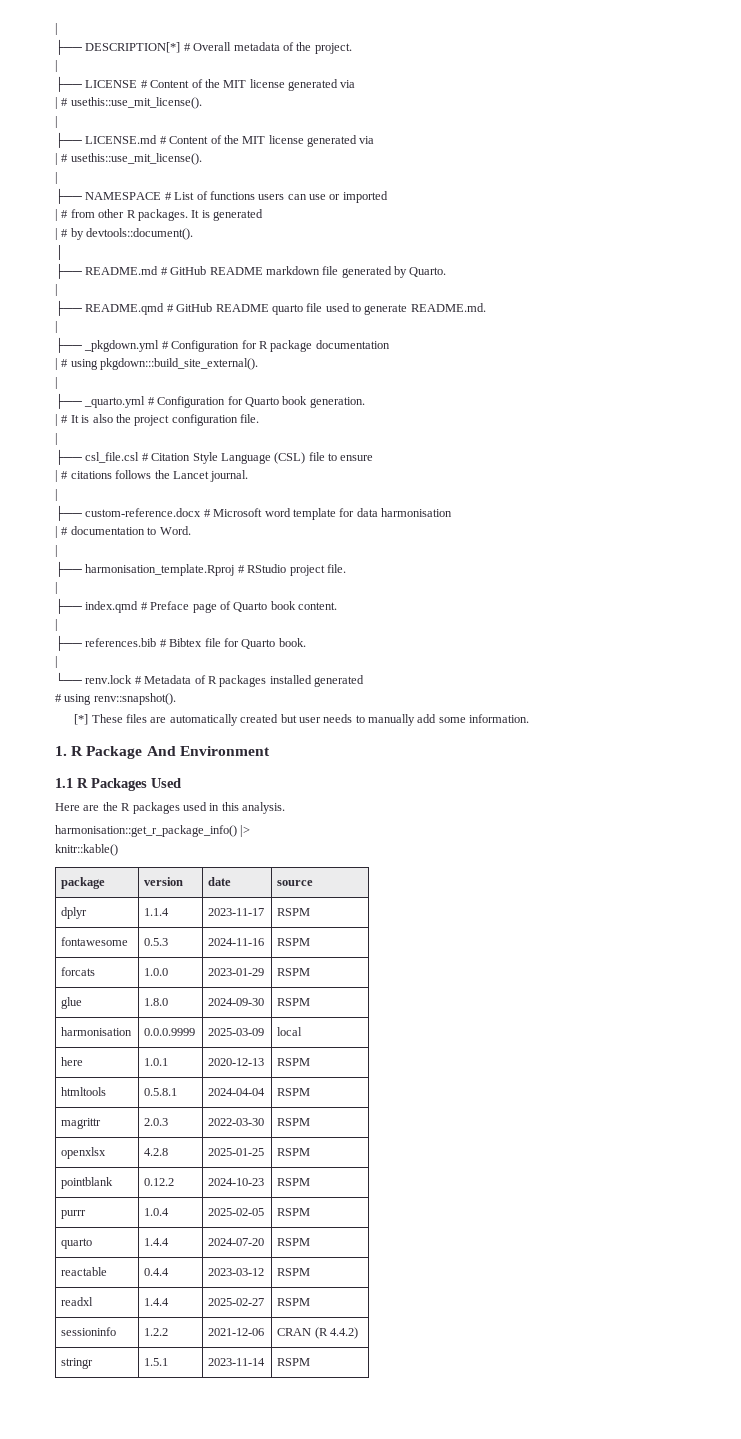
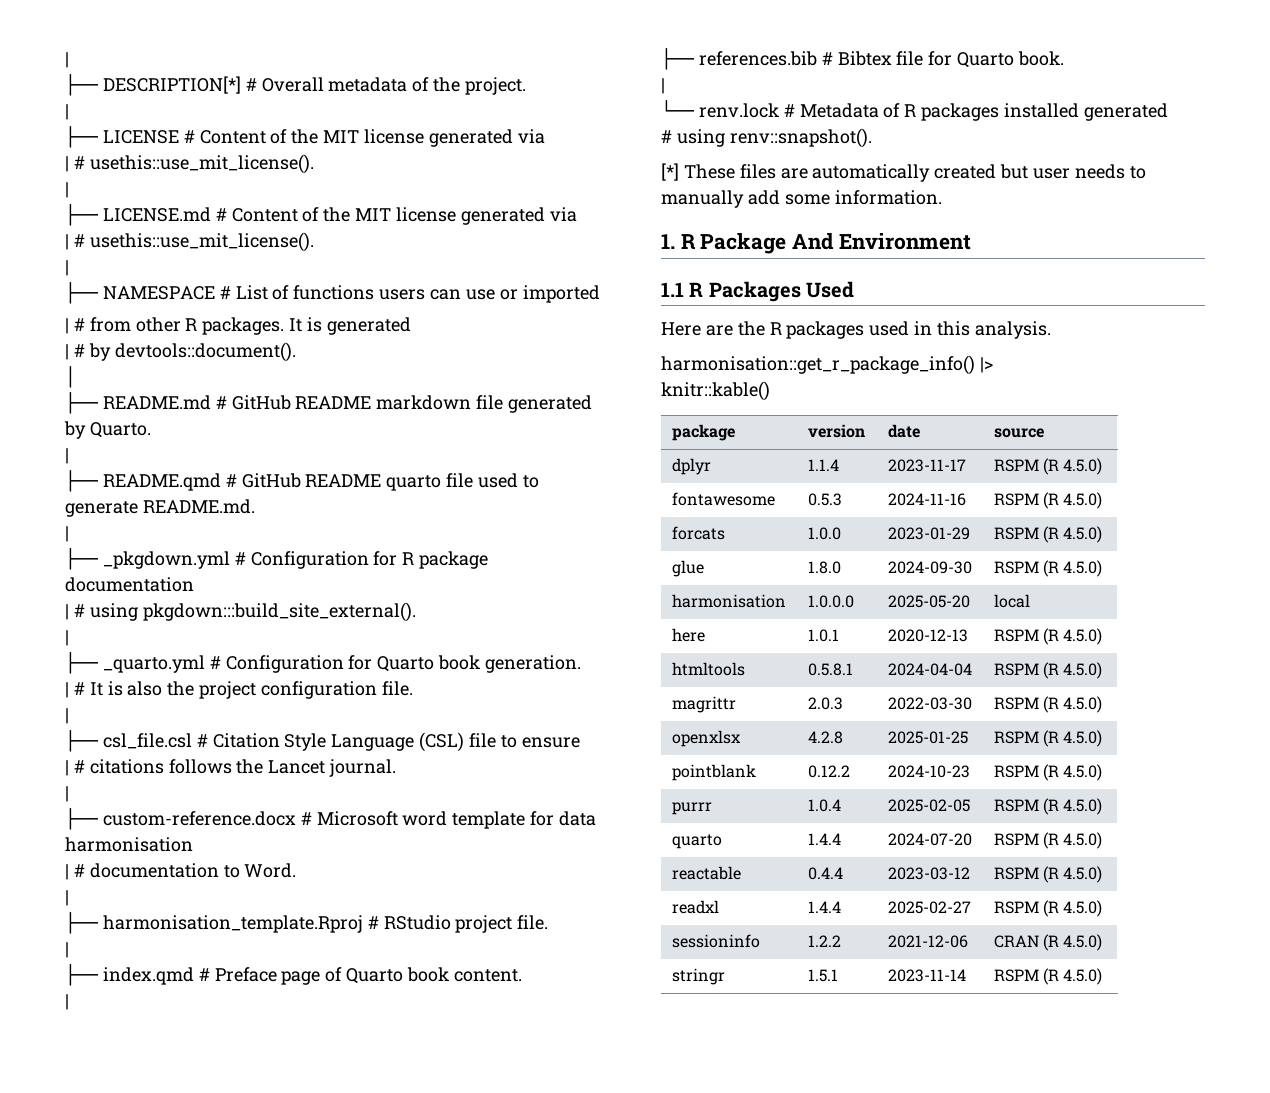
- dplyr | 1.1.4 | 2023-11-17 | RSPM
+ dplyr | 1.1.4 | 2023-11-17 | RSPM (R 4.5.0)
- fontawesome | 0.5.3 | 2024-11-16 | RSPM
+ fontawesome | 0.5.3 | 2024-11-16 | RSPM (R 4.5.0)
- forcats | 1.0.0 | 2023-01-29 | RSPM
+ forcats | 1.0.0 | 2023-01-29 | RSPM (R 4.5.0)
- glue | 1.8.0 | 2024-09-30 | RSPM
+ glue | 1.8.0 | 2024-09-30 | RSPM (R 4.5.0)
- harmonisation | 0.0.0.9999 | 2025-03-09 | local
+ harmonisation | 1.0.0.0 | 2025-05-20 | local
- here | 1.0.1 | 2020-12-13 | RSPM
+ here | 1.0.1 | 2020-12-13 | RSPM (R 4.5.0)
- htmltools | 0.5.8.1 | 2024-04-04 | RSPM
+ htmltools | 0.5.8.1 | 2024-04-04 | RSPM (R 4.5.0)
- magrittr | 2.0.3 | 2022-03-30 | RSPM
+ magrittr | 2.0.3 | 2022-03-30 | RSPM (R 4.5.0)
- openxlsx | 4.2.8 | 2025-01-25 | RSPM
+ openxlsx | 4.2.8 | 2025-01-25 | RSPM (R 4.5.0)
- pointblank | 0.12.2 | 2024-10-23 | RSPM
+ pointblank | 0.12.2 | 2024-10-23 | RSPM (R 4.5.0)
- purrr | 1.0.4 | 2025-02-05 | RSPM
+ purrr | 1.0.4 | 2025-02-05 | RSPM (R 4.5.0)
- quarto | 1.4.4 | 2024-07-20 | RSPM
+ quarto | 1.4.4 | 2024-07-20 | RSPM (R 4.5.0)
- reactable | 0.4.4 | 2023-03-12 | RSPM
+ reactable | 0.4.4 | 2023-03-12 | RSPM (R 4.5.0)
- readxl | 1.4.4 | 2025-02-27 | RSPM
+ readxl | 1.4.4 | 2025-02-27 | RSPM (R 4.5.0)
- sessioninfo | 1.2.2 | 2021-12-06 | CRAN (R 4.4.2)
+ sessioninfo | 1.2.2 | 2021-12-06 | CRAN (R 4.5.0)
- stringr | 1.5.1 | 2023-11-14 | RSPM
+ stringr | 1.5.1 | 2023-11-14 | RSPM (R 4.5.0)

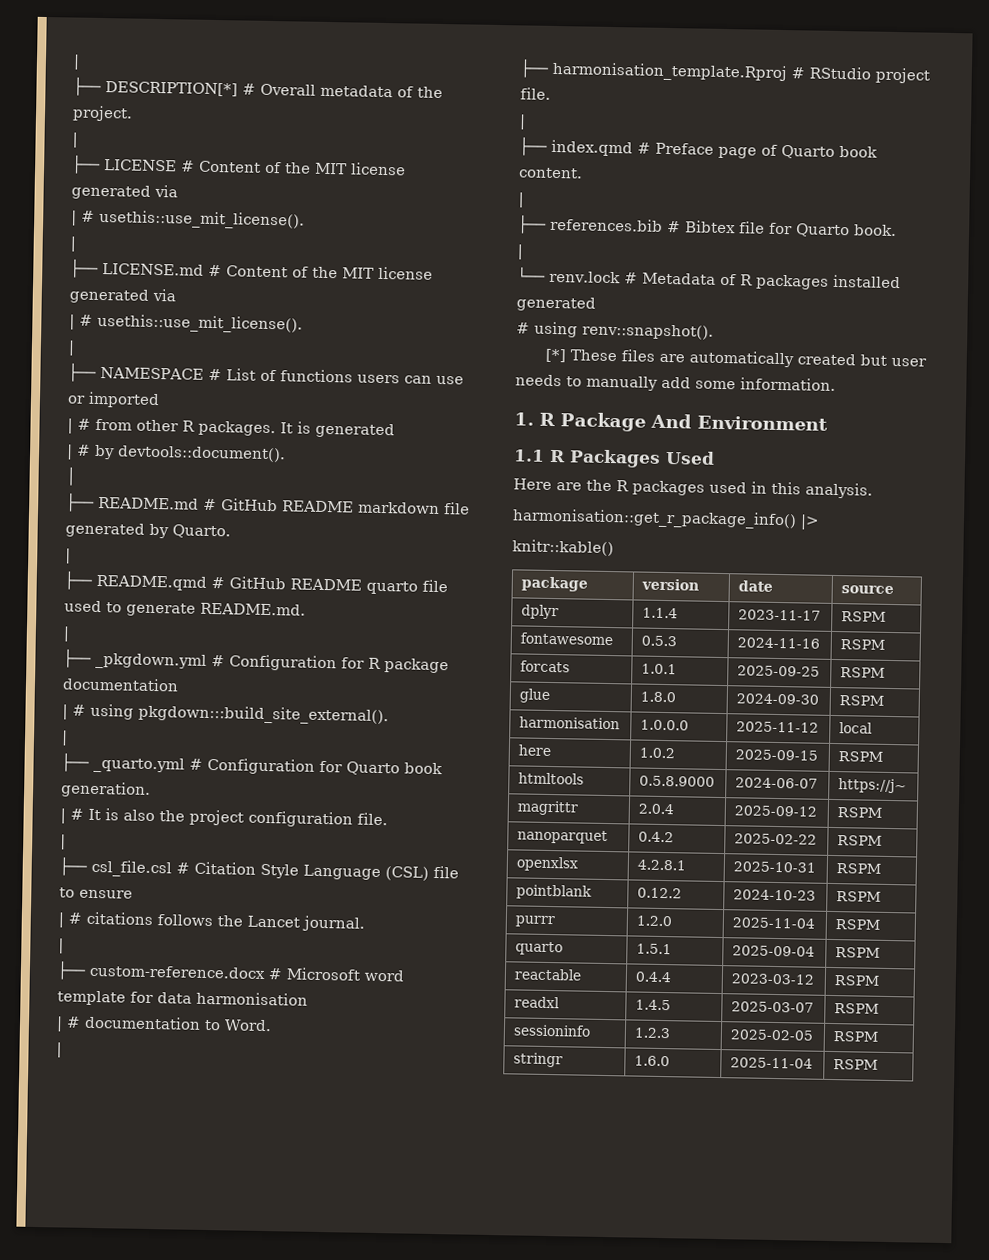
- dplyr | 1.1.4 | 2023-11-17 | RSPM (R 4.5.0)
+ dplyr | 1.1.4 | 2023-11-17 | RSPM
- fontawesome | 0.5.3 | 2024-11-16 | RSPM (R 4.5.0)
+ fontawesome | 0.5.3 | 2024-11-16 | RSPM
- forcats | 1.0.0 | 2023-01-29 | RSPM (R 4.5.0)
+ forcats | 1.0.1 | 2025-09-25 | RSPM
- glue | 1.8.0 | 2024-09-30 | RSPM (R 4.5.0)
+ glue | 1.8.0 | 2024-09-30 | RSPM
- harmonisation | 1.0.0.0 | 2025-05-20 | local
+ harmonisation | 1.0.0.0 | 2025-11-12 | local
- here | 1.0.1 | 2020-12-13 | RSPM (R 4.5.0)
+ here | 1.0.2 | 2025-09-15 | RSPM
- htmltools | 0.5.8.1 | 2024-04-04 | RSPM (R 4.5.0)
+ htmltools | 0.5.8.9000 | 2024-06-07 | https://j~
- magrittr | 2.0.3 | 2022-03-30 | RSPM (R 4.5.0)
+ magrittr | 2.0.4 | 2025-09-12 | RSPM
+ nanoparquet | 0.4.2 | 2025-02-22 | RSPM
- openxlsx | 4.2.8 | 2025-01-25 | RSPM (R 4.5.0)
+ openxlsx | 4.2.8.1 | 2025-10-31 | RSPM
- pointblank | 0.12.2 | 2024-10-23 | RSPM (R 4.5.0)
+ pointblank | 0.12.2 | 2024-10-23 | RSPM
- purrr | 1.0.4 | 2025-02-05 | RSPM (R 4.5.0)
+ purrr | 1.2.0 | 2025-11-04 | RSPM
- quarto | 1.4.4 | 2024-07-20 | RSPM (R 4.5.0)
+ quarto | 1.5.1 | 2025-09-04 | RSPM
- reactable | 0.4.4 | 2023-03-12 | RSPM (R 4.5.0)
+ reactable | 0.4.4 | 2023-03-12 | RSPM
- readxl | 1.4.4 | 2025-02-27 | RSPM (R 4.5.0)
+ readxl | 1.4.5 | 2025-03-07 | RSPM
- sessioninfo | 1.2.2 | 2021-12-06 | CRAN (R 4.5.0)
+ sessioninfo | 1.2.3 | 2025-02-05 | RSPM
- stringr | 1.5.1 | 2023-11-14 | RSPM (R 4.5.0)
+ stringr | 1.6.0 | 2025-11-04 | RSPM

